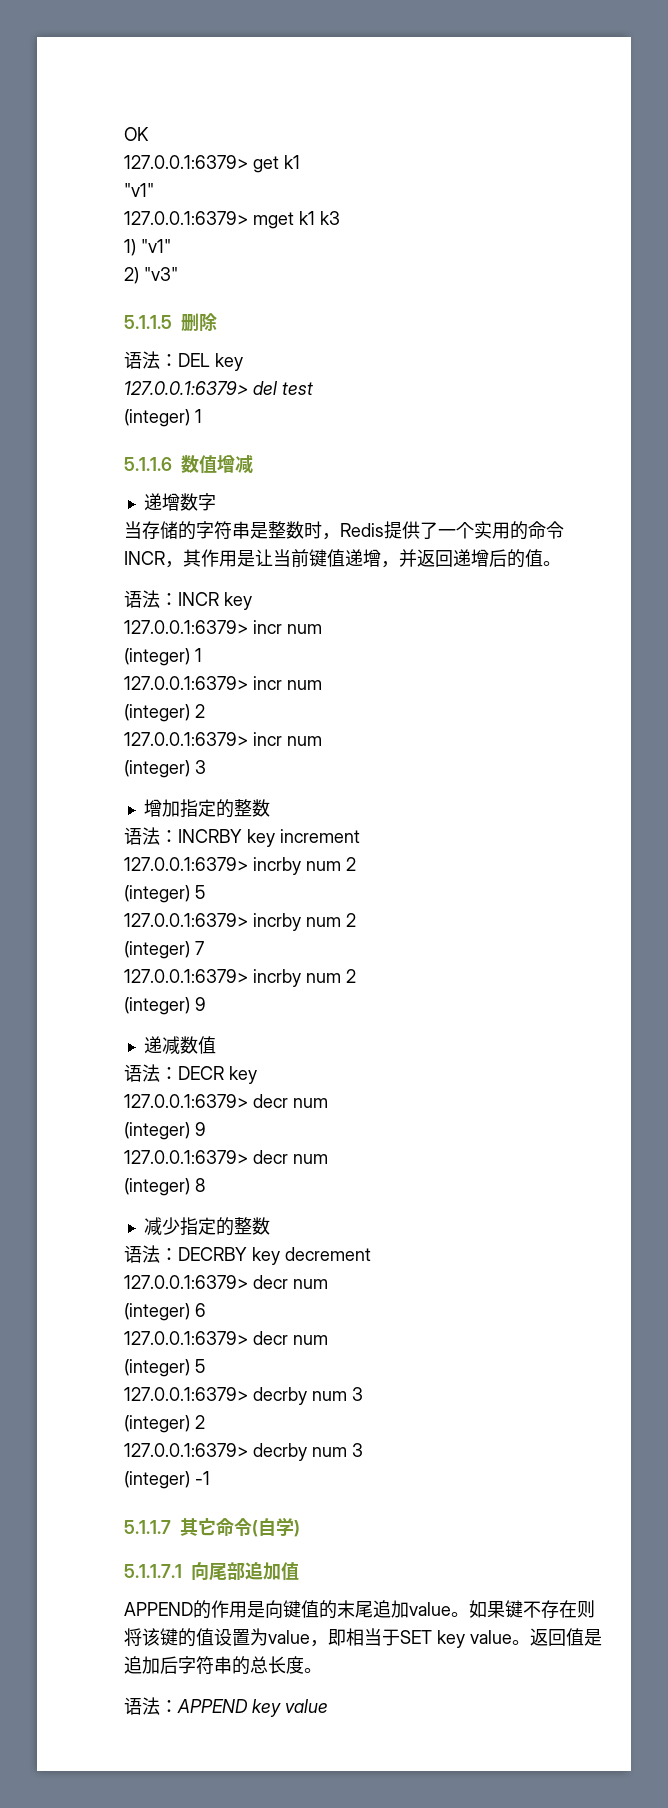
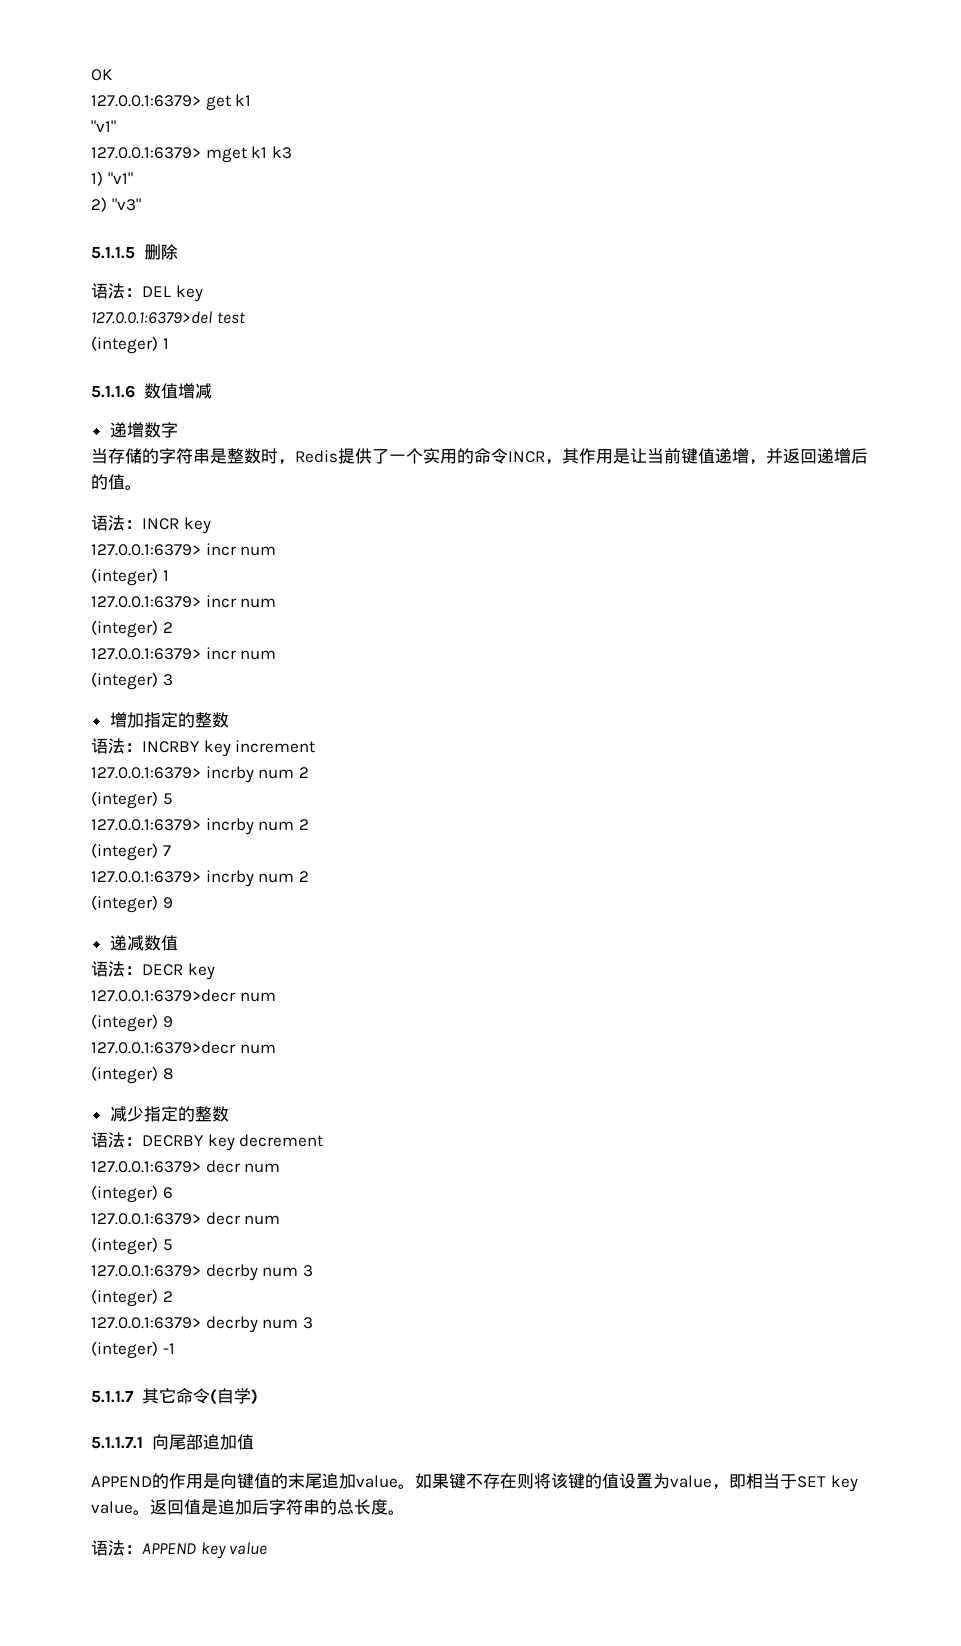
- 127.0.0.1:6379> del test
+ 127.0.0.1:6379>del test
  语法：DECR key
- 127.0.0.1:6379> decr num
+ 127.0.0.1:6379>decr num
  (integer) 9
- 127.0.0.1:6379> decr num
+ 127.0.0.1:6379>decr num

